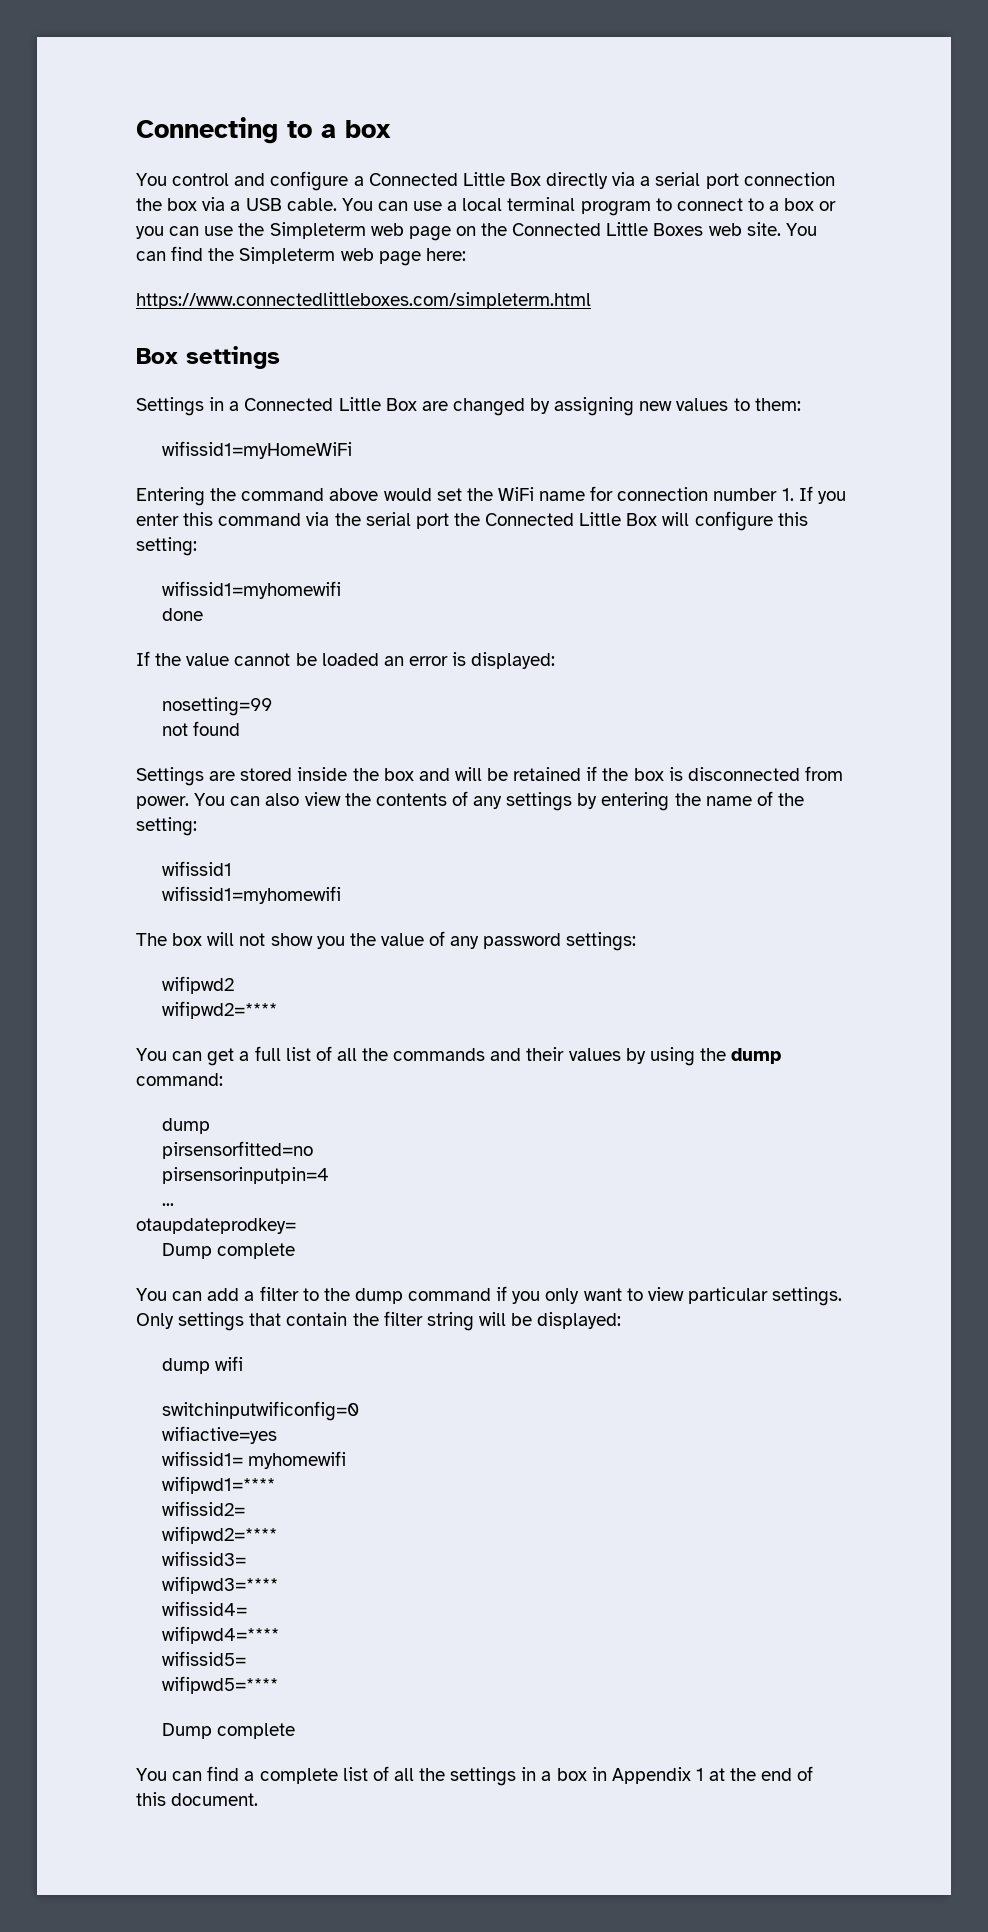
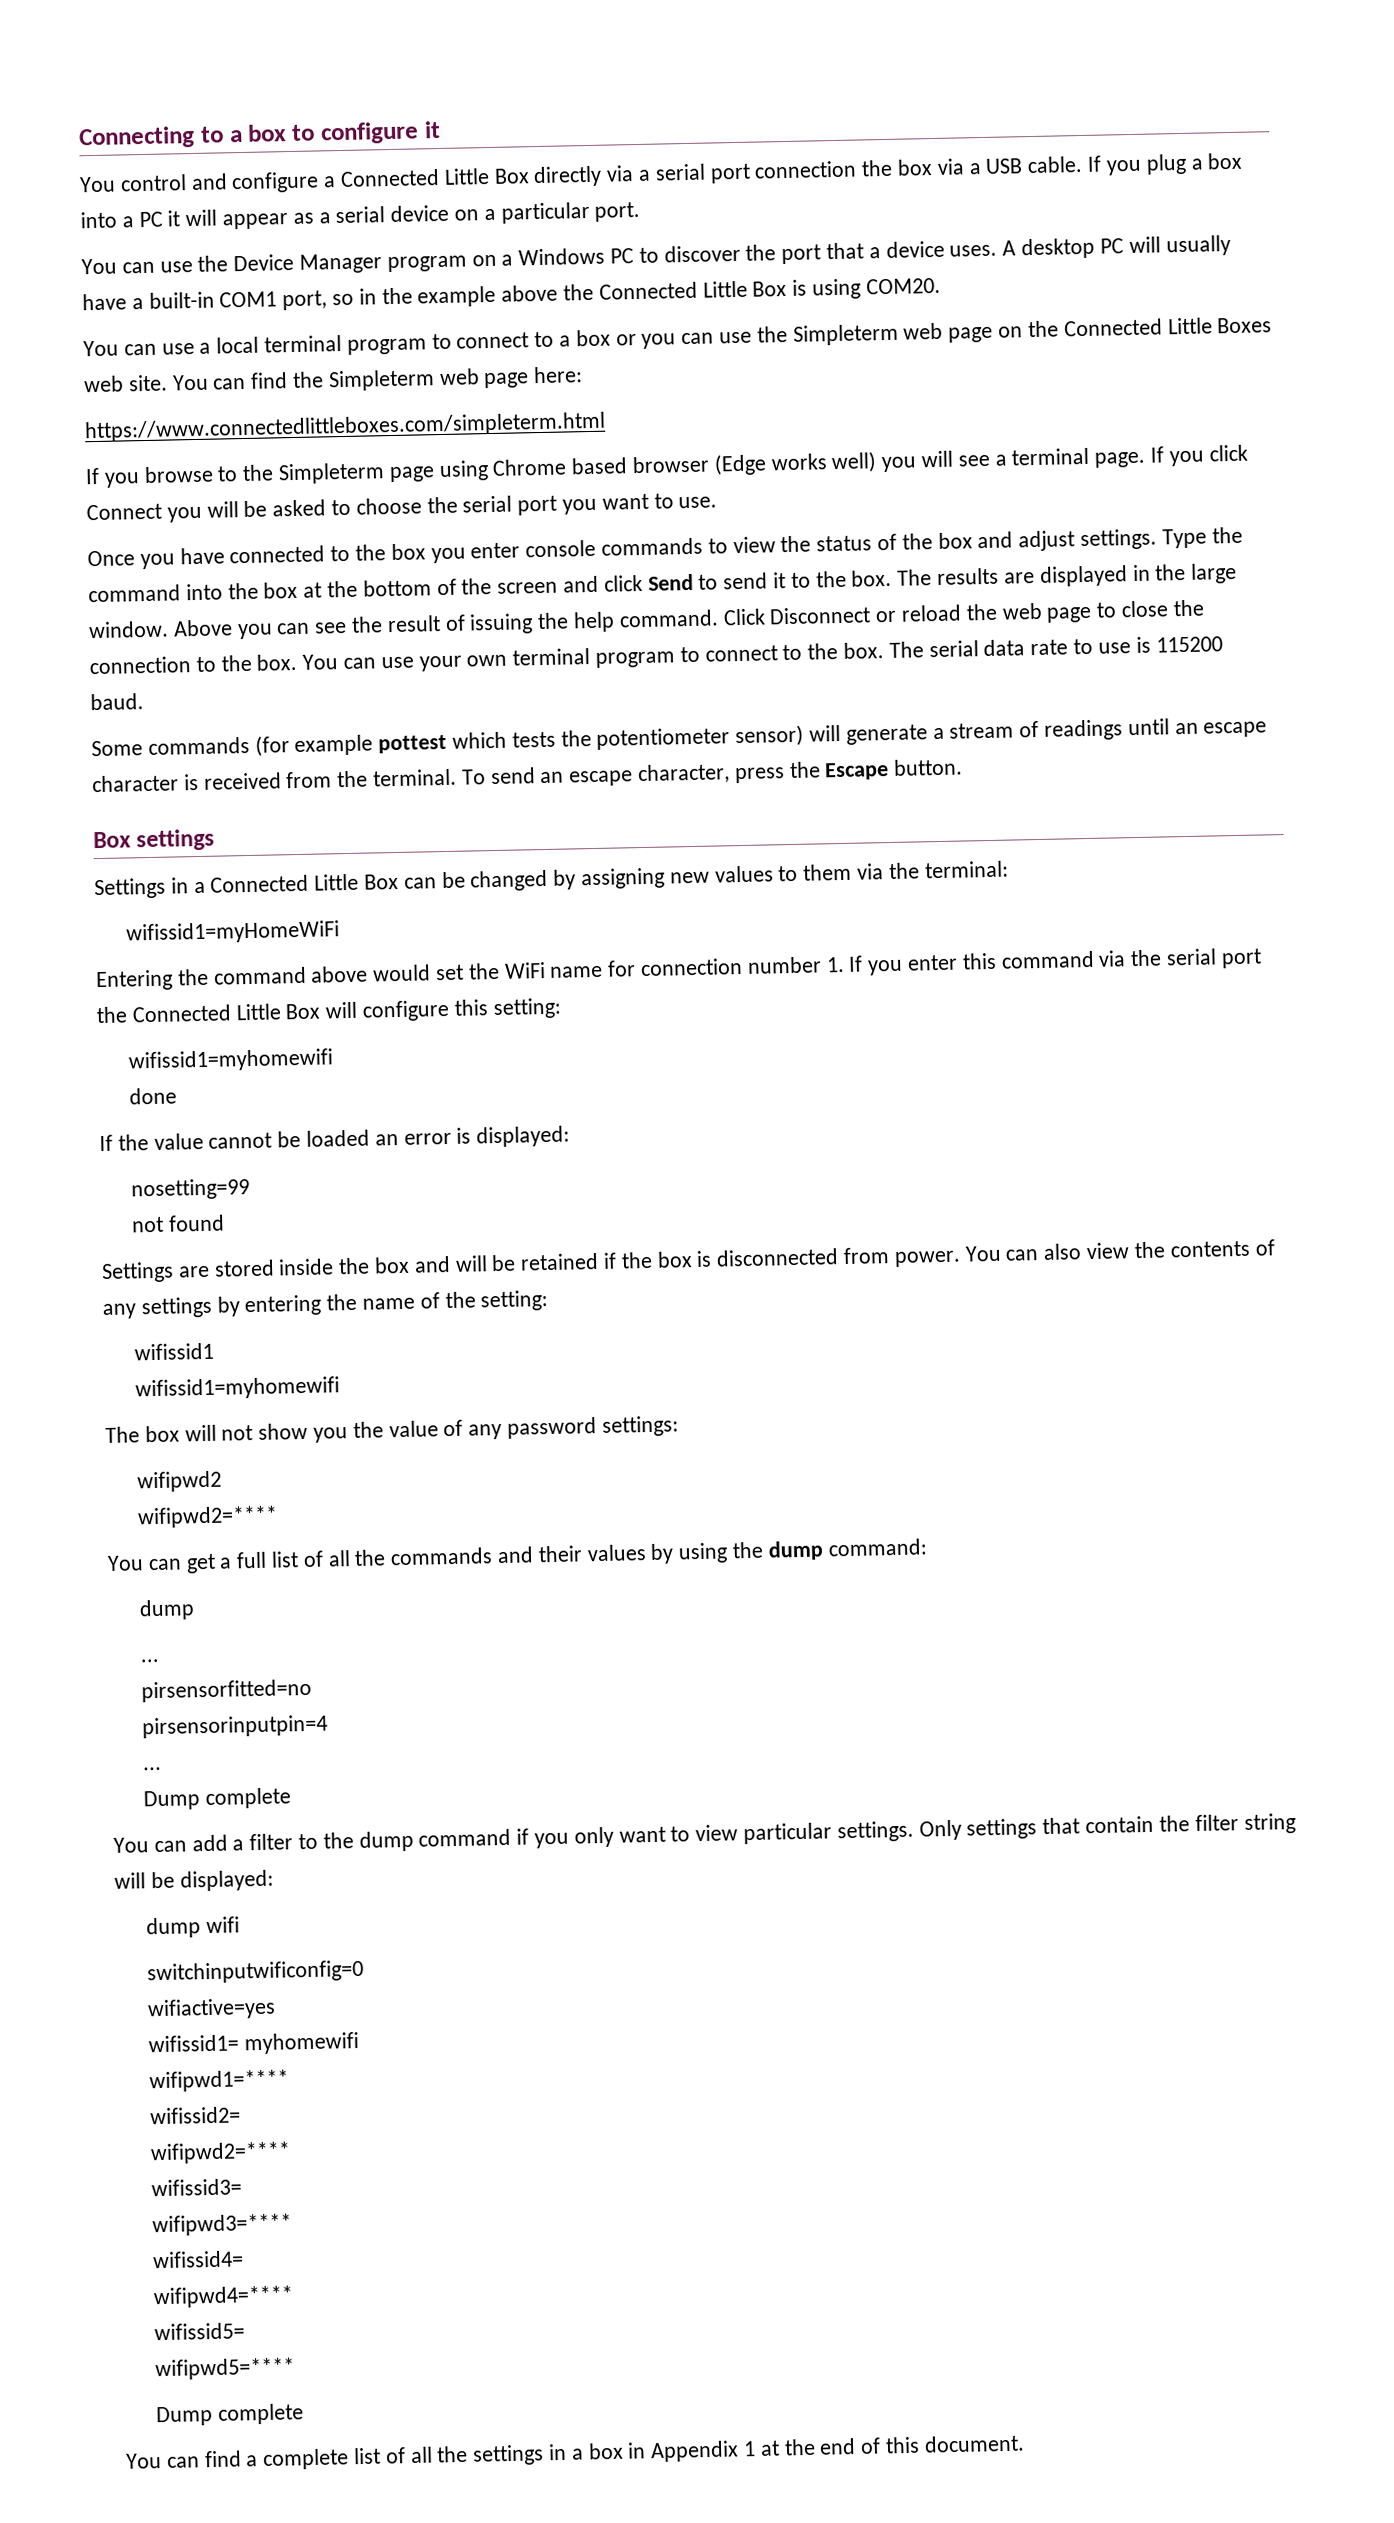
- Connecting to a box
+ Connecting to a box to configure it
- You control and configure a Connected Little Box directly via a serial port connection the box via a USB cable. You can use a local terminal program to connect to a box or you can use the Simpleterm web page on the Connected Little Boxes web site.
+ You control and configure a Connected Little Box directly via a serial port connection the box via a USB cable. If you plug a box into a PC it will appear as a serial device on a particular port.
+ You can use the Device Manager program on a Windows PC to discover the port that a device uses. A desktop PC will usually have a built-in COM1 port, so in the example above the Connected Little Box is using COM20.
+ You can use a local terminal program to connect to a box or you can use the Simpleterm web page on the Connected Little Boxes web site.
+ If you browse to the Simpleterm page using Chrome based browser (Edge works well) you will see a terminal page. If you click Connect you will be asked to choose the serial port you want to use.
+ Once you have connected to the box you enter console commands to view the status of the box and adjust settings. Type the command into the box at the bottom of the screen and click Send to send it to the box. The results are displayed in the large window. Above you can see the result of issuing the help command. Click Disconnect or reload the web page to close the connection to the box. You can use your own terminal program to connect to the box. The serial data rate to use is 115200 baud.
+ Some commands (for example pottest which tests the potentiometer sensor) will generate a stream of readings until an escape character is received from the terminal. To send an escape character, press the Escape button.
- Settings in a Connected Little Box are changed by assigning new values to them:
+ Settings in a Connected Little Box can be changed by assigning new values to them via the terminal:
  You can get a full list of all the commands and their values by using the dump command:
  dump
+ ...
- otaupdateprodkey=

